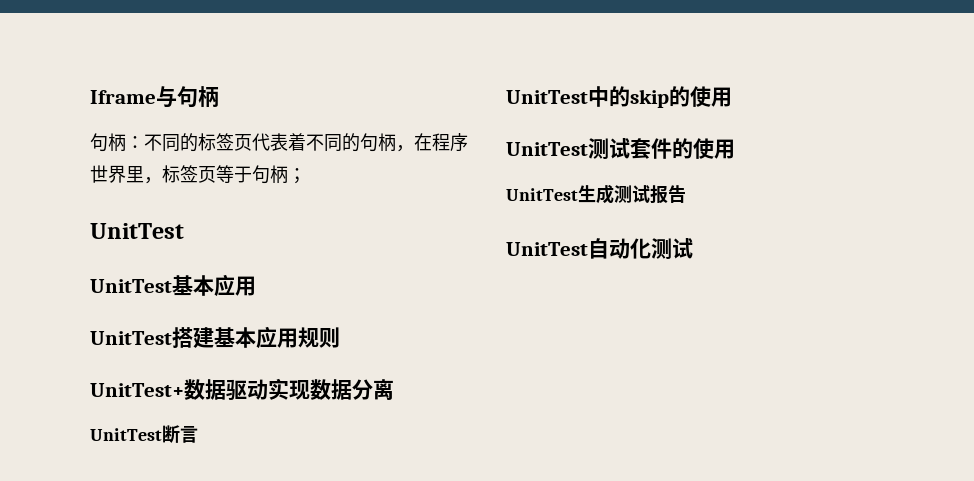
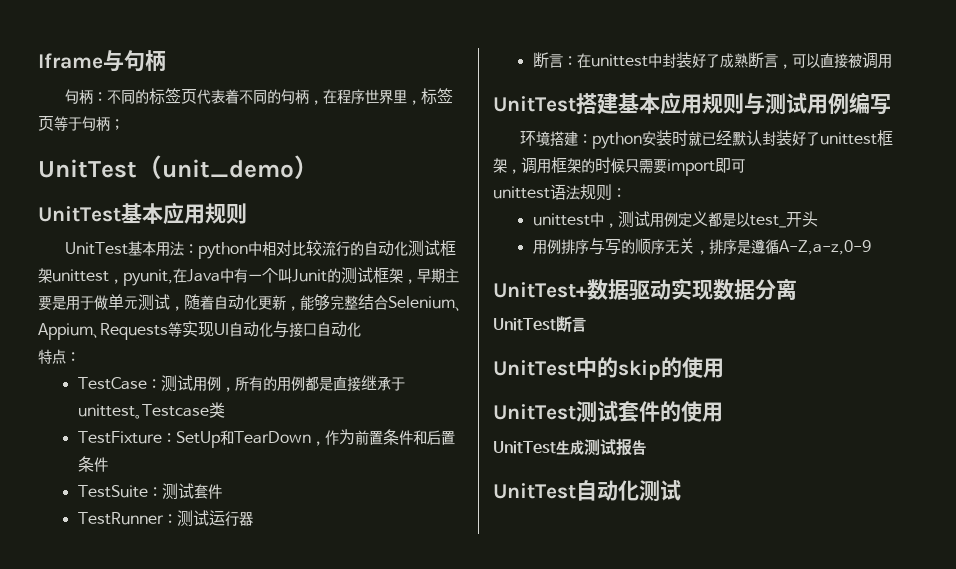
  句柄：不同的标签页代表着不同的句柄，在程序世界里，标签页等于句柄；
- UnitTest
+ UnitTest（unit_demo）
- UnitTest基本应用
+ UnitTest基本应用规则
+ UnitTest基本用法：python中相对比较流行的自动化测试框架unittest，pyunit,在Java中有一个叫Junit的测试框架，早期主要是用于做单元测试，随着自动化更新，能够完整结合Selenium、Appium、Requests等实现UI自动化与接口自动化
+ 特点：
+ TestCase：测试用例，所有的用例都是直接继承于unittest。Testcase类
+ TestFixture：SetUp和TearDown，作为前置条件和后置条件
+ TestSuite：测试套件
+ TestRunner：测试运行器
+ 断言：在unittest中封装好了成熟断言，可以直接被调用
- UnitTest搭建基本应用规则
+ UnitTest搭建基本应用规则与测试用例编写
+ 环境搭建：python安装时就已经默认封装好了unittest框架，调用框架的时候只需要import即可
+ unittest语法规则：
+ unittest中，测试用例定义都是以test_开头
+ 用例排序与写的顺序无关，排序是遵循A-Z,a-z,0-9

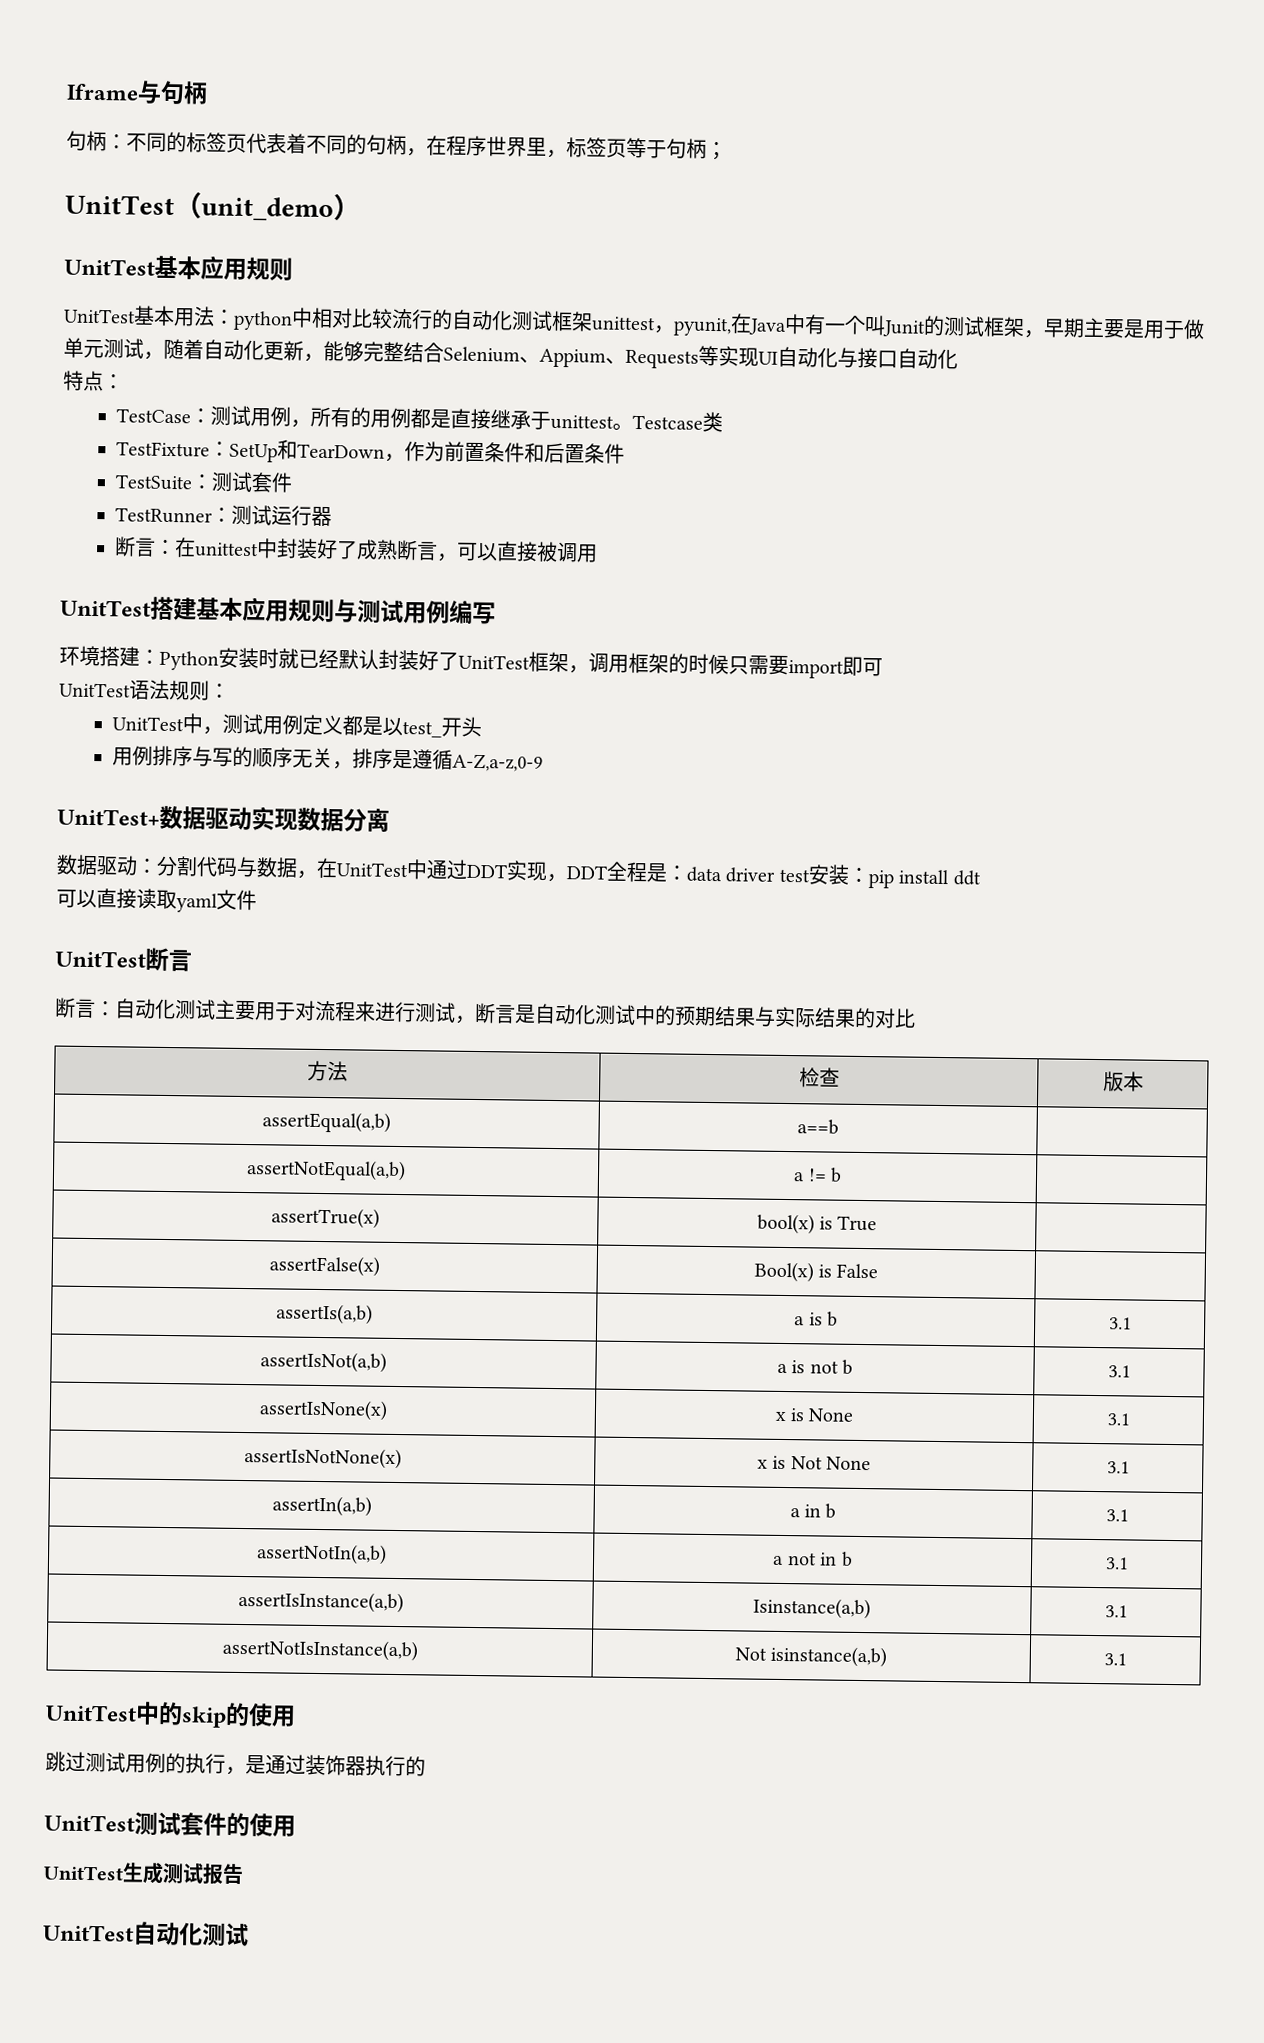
- 环境搭建：python安装时就已经默认封装好了unittest框架，调用框架的时候只需要import即可
+ 环境搭建：Python安装时就已经默认封装好了UnitTest框架，调用框架的时候只需要import即可
- unittest语法规则：
+ UnitTest语法规则：
- unittest中，测试用例定义都是以test_开头
+ UnitTest中，测试用例定义都是以test_开头
+ 数据驱动：分割代码与数据，在UnitTest中通过DDT实现，DDT全程是：data driver test安装：pip install ddt
+ 可以直接读取yaml文件
  UnitTest断言
+ 断言：自动化测试主要用于对流程来进行测试，断言是自动化测试中的预期结果与实际结果的对比
+ 方法 | 检查 | 版本
+ assertEqual(a,b) | a==b |
+ assertNotEqual(a,b) | a != b |
+ assertTrue(x) | bool(x) is True |
+ assertFalse(x) | Bool(x) is False |
+ assertIs(a,b) | a is b | 3.1
+ assertIsNot(a,b) | a is not b | 3.1
+ assertIsNone(x) | x is None | 3.1
+ assertIsNotNone(x) | x is Not None | 3.1
+ assertIn(a,b) | a in b | 3.1
+ assertNotIn(a,b) | a not in b | 3.1
+ assertIsInstance(a,b) | Isinstance(a,b) | 3.1
+ assertNotIsInstance(a,b) | Not isinstance(a,b) | 3.1
+ 跳过测试用例的执行，是通过装饰器执行的

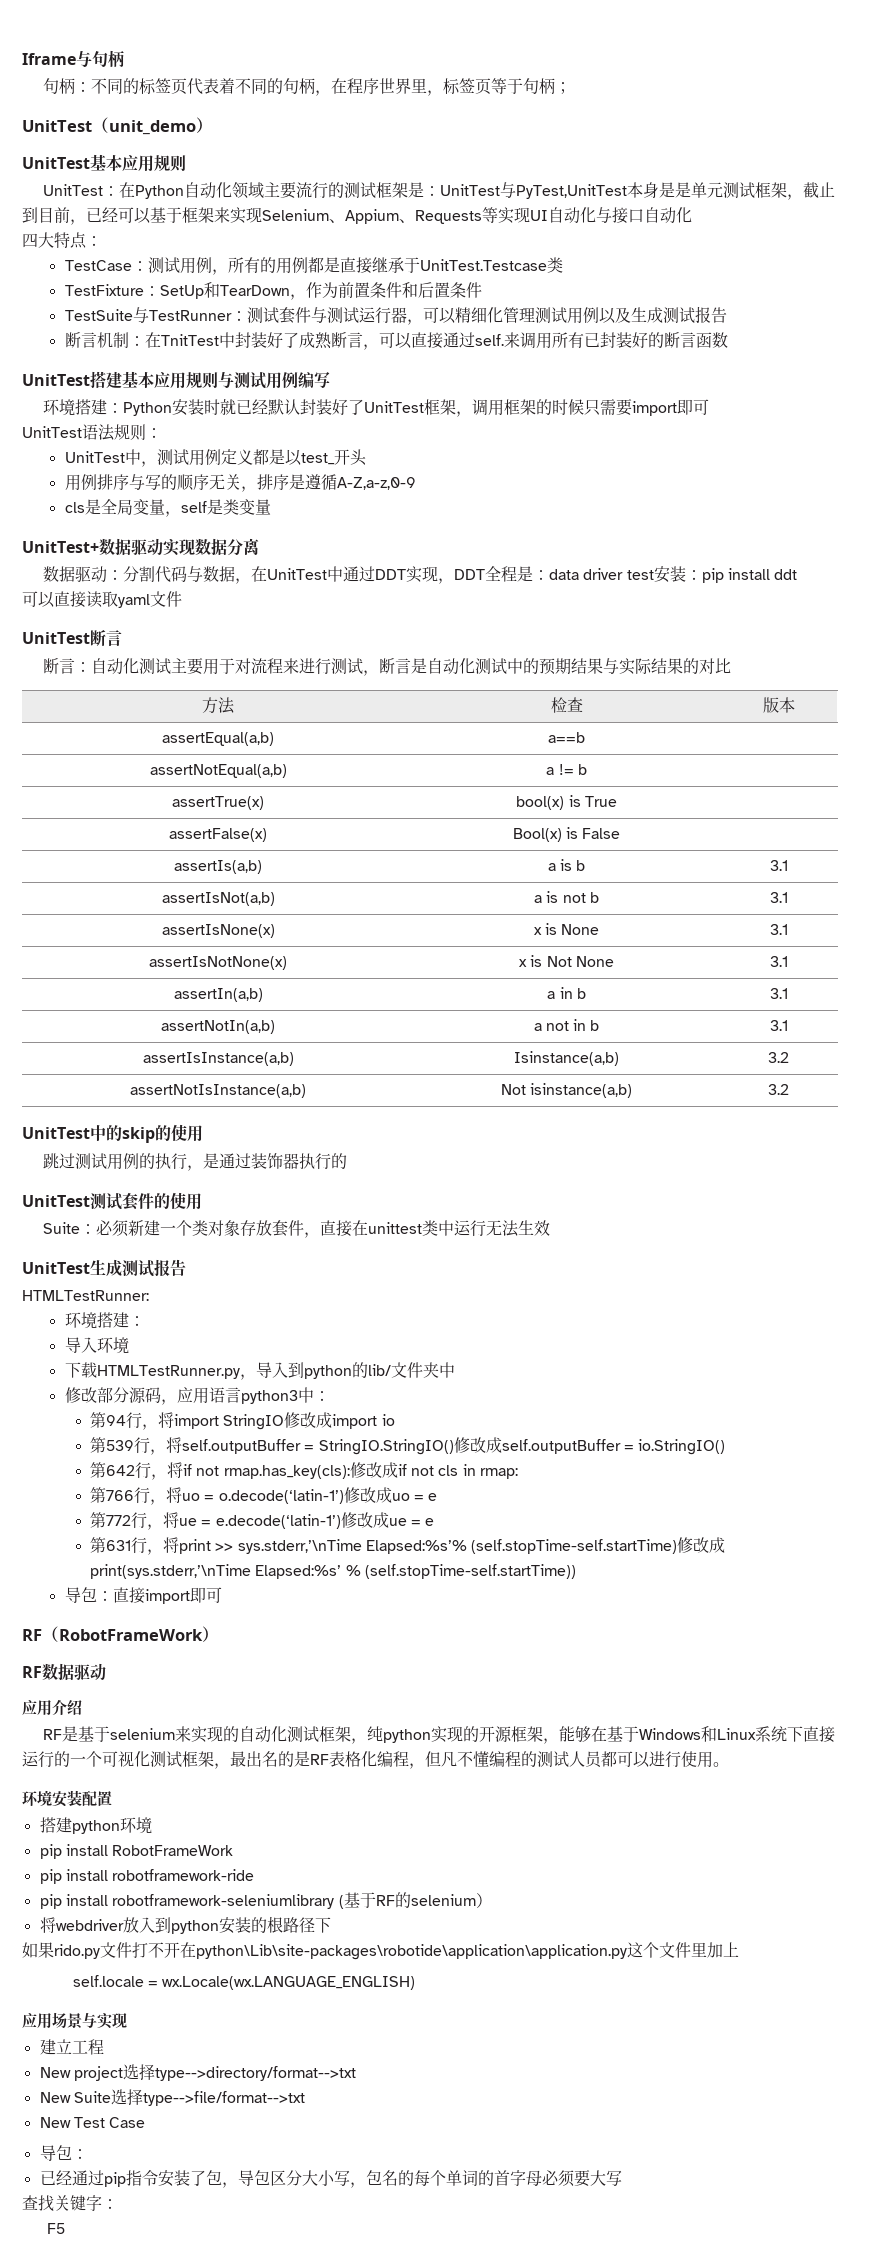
- UnitTest基本用法：python中相对比较流行的自动化测试框架unittest，pyunit,在Java中有一个叫Junit的测试框架，早期主要是用于做单元测试，随着自动化更新，能够完整结合Selenium、Appium、Requests等实现UI自动化与接口自动化
+ UnitTest：在Python自动化领域主要流行的测试框架是：UnitTest与PyTest,UnitTest本身是是单元测试框架，截止到目前，已经可以基于框架来实现Selenium、Appium、Requests等实现UI自动化与接口自动化
- 特点：
+ 四大特点：
- TestCase：测试用例，所有的用例都是直接继承于unittest。Testcase类
+ TestCase：测试用例，所有的用例都是直接继承于UnitTest.Testcase类
- TestSuite：测试套件
- TestRunner：测试运行器
- 断言：在unittest中封装好了成熟断言，可以直接被调用
+ TestSuite与TestRunner：测试套件与测试运行器，可以精细化管理测试用例以及生成测试报告
+ 断言机制：在TnitTest中封装好了成熟断言，可以直接通过self.来调用所有已封装好的断言函数
+ cls是全局变量，self是类变量
- assertIsInstance(a,b) | Isinstance(a,b) | 3.1
+ assertIsInstance(a,b) | Isinstance(a,b) | 3.2
- assertNotIsInstance(a,b) | Not isinstance(a,b) | 3.1
+ assertNotIsInstance(a,b) | Not isinstance(a,b) | 3.2
+ Suite：必须新建一个类对象存放套件，直接在unittest类中运行无法生效
  UnitTest生成测试报告
- UnitTest自动化测试
+ HTMLTestRunner:
+ 环境搭建：
+ 导入环境
+ 下载HTMLTestRunner.py，导入到python的lib/文件夹中
+ 修改部分源码，应用语言python3中：
+ 第94行，将import StringIO修改成import io
+ 第539行，将self.outputBuffer = StringIO.StringIO()修改成self.outputBuffer = io.StringIO()
+ 第642行，将if not rmap.has_key(cls):修改成if not cls in rmap:
+ 第766行，将uo = o.decode(‘latin-1’)修改成uo = e
+ 第772行，将ue = e.decode(‘latin-1’)修改成ue = e
+ 第631行，将print >> sys.stderr,’\nTime Elapsed:%s’% (self.stopTime-self.startTime)修改成print(sys.stderr,’\nTime Elapsed:%s’ % (self.stopTime-self.startTime))
+ 导包：直接import即可
+ RF（RobotFrameWork）
+ RF数据驱动
+ 应用介绍
+ RF是基于selenium来实现的自动化测试框架，纯python实现的开源框架，能够在基于Windows和Linux系统下直接运行的一个可视化测试框架，最出名的是RF表格化编程，但凡不懂编程的测试人员都可以进行使用。
+ 环境安装配置
+ 搭建python环境
+ pip install RobotFrameWork
+ pip install robotframework-ride
+ pip install robotframework-seleniumlibrary (基于RF的selenium）
+ 将webdriver放入到python安装的根路径下
+ 如果rido.py文件打不开在python\Lib\site-packages\robotide\application\application.py这个文件里加上
+ self.locale = wx.Locale(wx.LANGUAGE_ENGLISH)
+ 应用场景与实现
+ 建立工程
+ New project选择type-->directory/format-->txt
+ New Suite选择type-->file/format-->txt
+ New Test Case
+ 导包：
+ 已经通过pip指令安装了包，导包区分大小写，包名的每个单词的首字母必须要大写
+ 查找关键字：
+ F5

